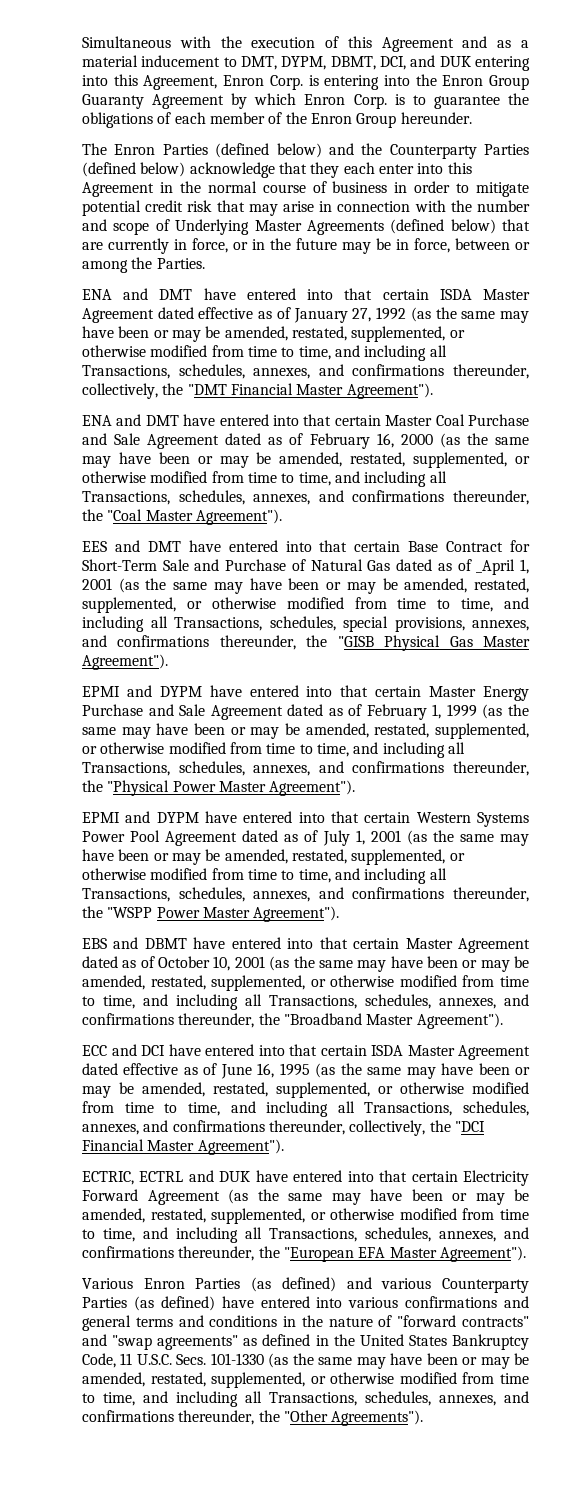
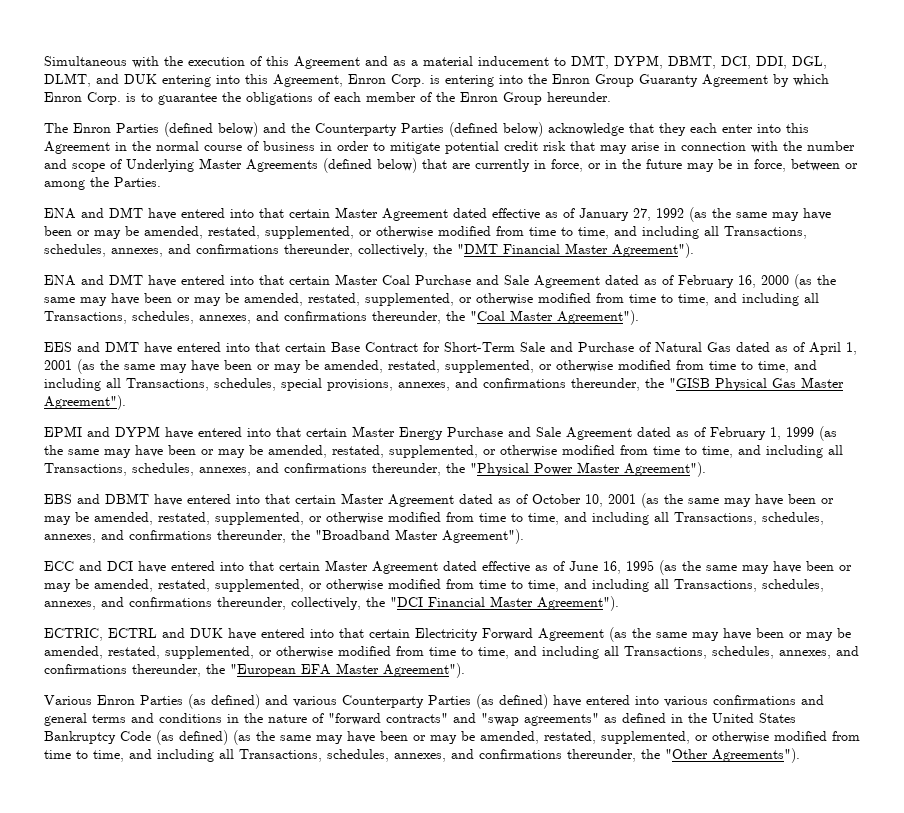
- Simultaneous with the execution of this Agreement and as a material inducement to DMT, DYPM, DBMT, DCI, and DUK entering into this Agreement, Enron Corp. is entering into the Enron Group Guaranty Agreement by which Enron Corp. is to guarantee the obligations of each member of the Enron Group hereunder.
+ Simultaneous with the execution of this Agreement and as a material inducement to DMT, DYPM, DBMT, DCI, DDI, DGL, DLMT, and DUK entering into this Agreement, Enron Corp. is entering into the Enron Group Guaranty Agreement by which Enron Corp. is to guarantee the obligations of each member of the Enron Group hereunder.
- ENA and DMT have entered into that certain ISDA Master Agreement dated effective as of January 27, 1992 (as the same may have been or may be amended, restated, supplemented, or otherwise modified from time to time, and including all Transactions, schedules, annexes, and confirmations thereunder, collectively, the "DMT Financial Master Agreement").
+ ENA and DMT have entered into that certain Master Agreement dated effective as of January 27, 1992 (as the same may have been or may be amended, restated, supplemented, or otherwise modified from time to time, and including all Transactions, schedules, annexes, and confirmations thereunder, collectively, the "DMT Financial Master Agreement").
- EES and DMT have entered into that certain Base Contract for Short-Term Sale and Purchase of Natural Gas dated as of _April 1, 2001 (as the same may have been or may be amended, restated, supplemented, or otherwise modified from time to time, and including all Transactions, schedules, special provisions, annexes, and confirmations thereunder, the "GISB Physical Gas Master Agreement").
+ EES and DMT have entered into that certain Base Contract for Short-Term Sale and Purchase of Natural Gas dated as of April 1, 2001 (as the same may have been or may be amended, restated, supplemented, or otherwise modified from time to time, and including all Transactions, schedules, special provisions, annexes, and confirmations thereunder, the "GISB Physical Gas Master Agreement").
- EPMI and DYPM have entered into that certain Western Systems Power Pool Agreement dated as of July 1, 2001 (as the same may have been or may be amended, restated, supplemented, or otherwise modified from time to time, and including all Transactions, schedules, annexes, and confirmations thereunder, the "WSPP Power Master Agreement").
- ECC and DCI have entered into that certain ISDA Master Agreement dated effective as of June 16, 1995 (as the same may have been or may be amended, restated, supplemented, or otherwise modified from time to time, and including all Transactions, schedules, annexes, and confirmations thereunder, collectively, the "DCI Financial Master Agreement").
+ ECC and DCI have entered into that certain Master Agreement dated effective as of June 16, 1995 (as the same may have been or may be amended, restated, supplemented, or otherwise modified from time to time, and including all Transactions, schedules, annexes, and confirmations thereunder, collectively, the "DCI Financial Master Agreement").
- Various Enron Parties (as defined) and various Counterparty Parties (as defined) have entered into various confirmations and general terms and conditions in the nature of "forward contracts" and "swap agreements" as defined in the United States Bankruptcy Code, 11 U.S.C. Secs. 101-1330 (as the same may have been or may be amended, restated, supplemented, or otherwise modified from time to time, and including all Transactions, schedules, annexes, and confirmations thereunder, the "Other Agreements").
+ Various Enron Parties (as defined) and various Counterparty Parties (as defined) have entered into various confirmations and general terms and conditions in the nature of "forward contracts" and "swap agreements" as defined in the United States Bankruptcy Code (as defined) (as the same may have been or may be amended, restated, supplemented, or otherwise modified from time to time, and including all Transactions, schedules, annexes, and confirmations thereunder, the "Other Agreements").

